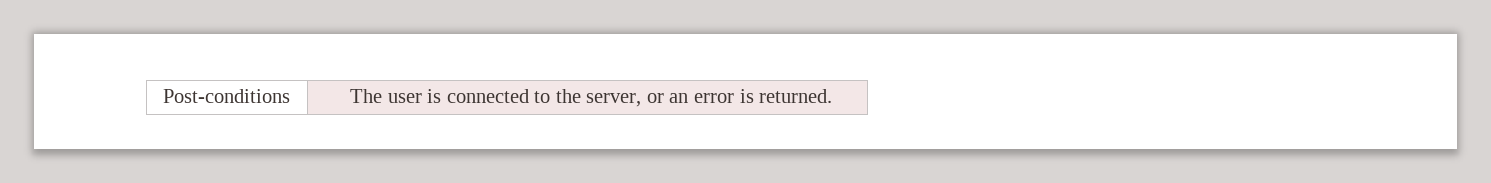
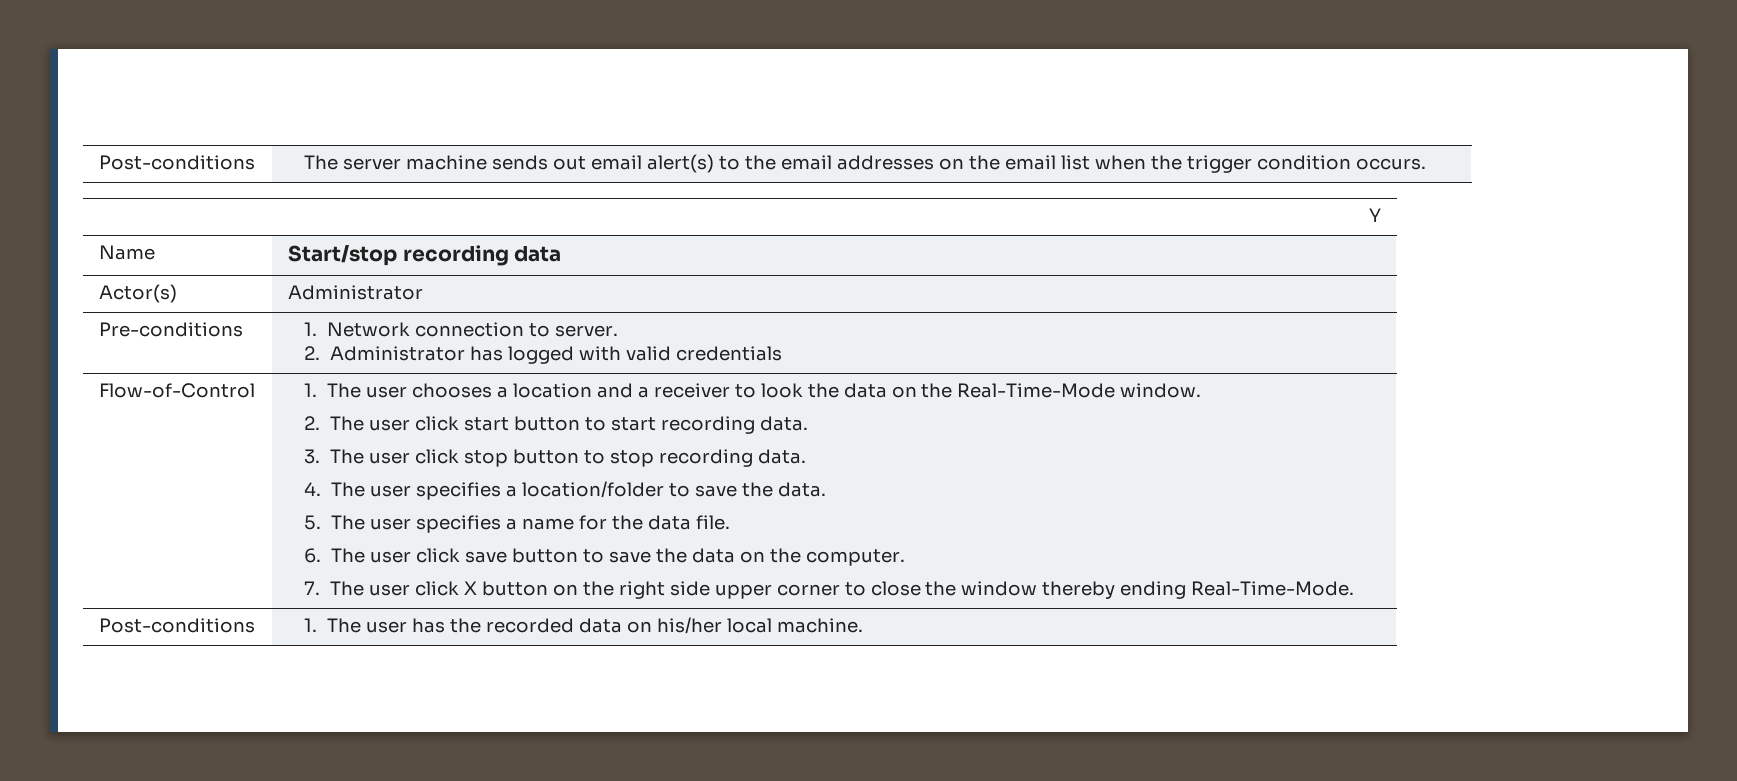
- Post-conditions | The user is connected to the server, or an error is returned.
+ Post-conditions | The server machine sends out email alert(s) to the email addresses on the email list when the trigger condition occurs.
+ Y
+ Name | Start/stop recording data
+ Actor(s) | Administrator
+ Pre-conditions | 1. Network connection to server.
+ 2. Administrator has logged with valid credentials
+ Flow-of-Control | 1. The user chooses a location and a receiver to look the data on the Real-Time-Mode window.
+ 2. The user click start button to start recording data.
+ 3. The user click stop button to stop recording data.
+ 4. The user specifies a location/folder to save the data.
+ 5. The user specifies a name for the data file.
+ 6. The user click save button to save the data on the computer.
+ 7. The user click X button on the right side upper corner to close the window thereby ending Real-Time-Mode.
+ Post-conditions | 1. The user has the recorded data on his/her local machine.

